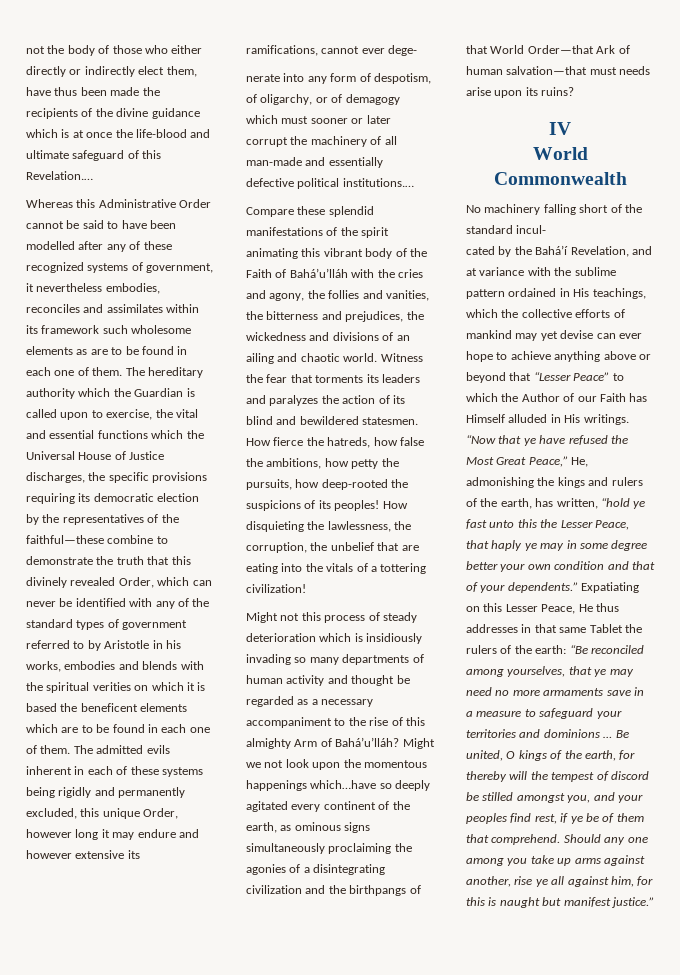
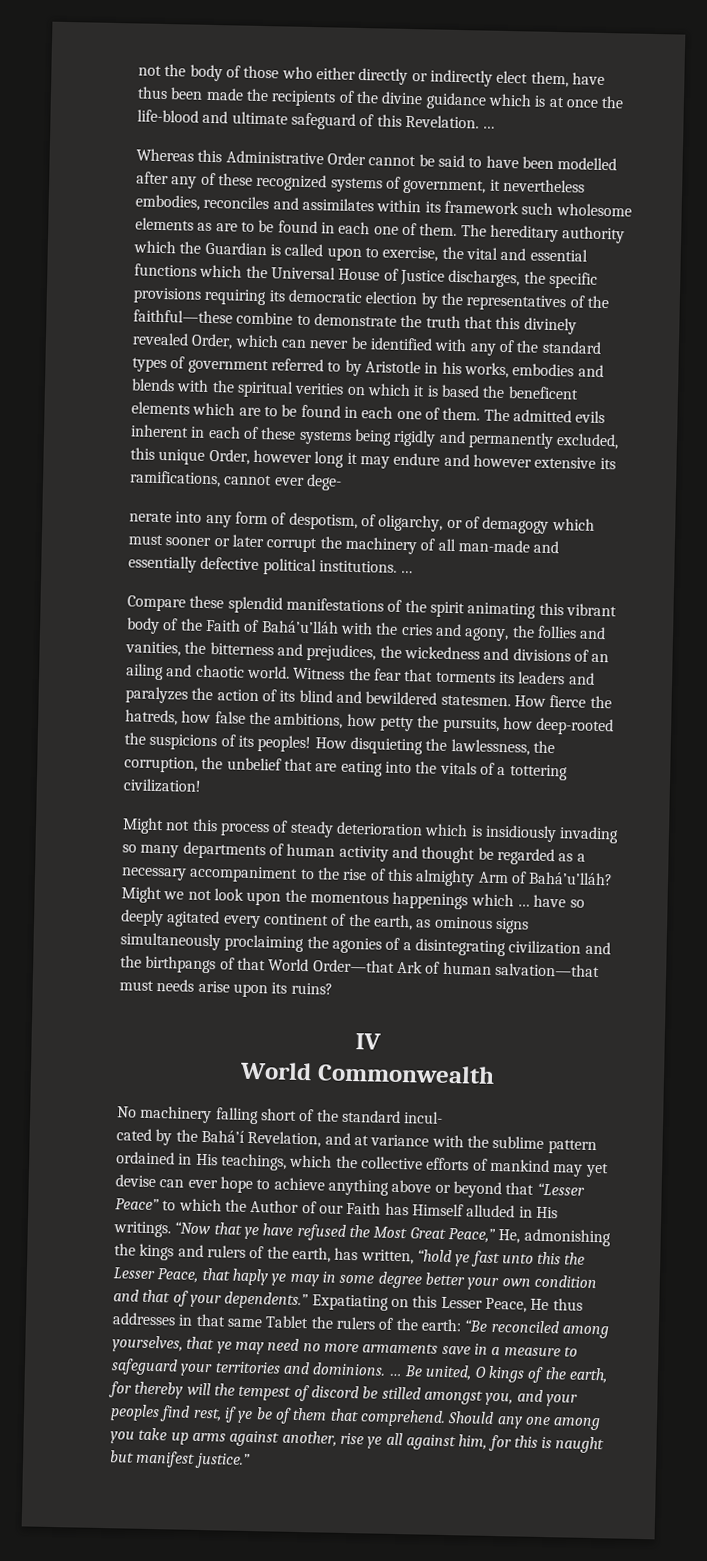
- not the body of those who either directly or indirectly elect them, have thus been made the recipients of the divine guidance which is at once the life-blood and ultimate safeguard of this Revelation.…
+ not the body of those who either directly or indirectly elect them, have thus been made the recipients of the divine guidance which is at once the life-blood and ultimate safeguard of this Revelation. …
- nerate into any form of despotism, of oligarchy, or of demagogy which must sooner or later corrupt the machinery of all man-made and essentially defective political institutions.…
+ nerate into any form of despotism, of oligarchy, or of demagogy which must sooner or later corrupt the machinery of all man-made and essentially defective political institutions. …
- Might we not look upon the momentous happenings which…have so deeply agitated every continent of the earth, as ominous signs simultaneously proclaiming the agonies of a disintegrating civilization and the birthpangs of that World Order—that Ark of human salvation—that must needs arise upon its ruins?
+ Might we not look upon the momentous happenings which … have so deeply agitated every continent of the earth, as ominous signs simultaneously proclaiming the agonies of a disintegrating civilization and the birthpangs of that World Order—that Ark of human salvation—that must needs arise upon its ruins?
- Expatiating on this Lesser Peace, He thus addresses in that same Tablet the rulers of the earth: “Be reconciled among yourselves, that ye may need no more armaments save in a measure to safeguard your territories and dominions …
+ Expatiating on this Lesser Peace, He thus addresses in that same Tablet the rulers of the earth: “Be reconciled among yourselves, that ye may need no more armaments save in a measure to safeguard your territories and dominions. …

